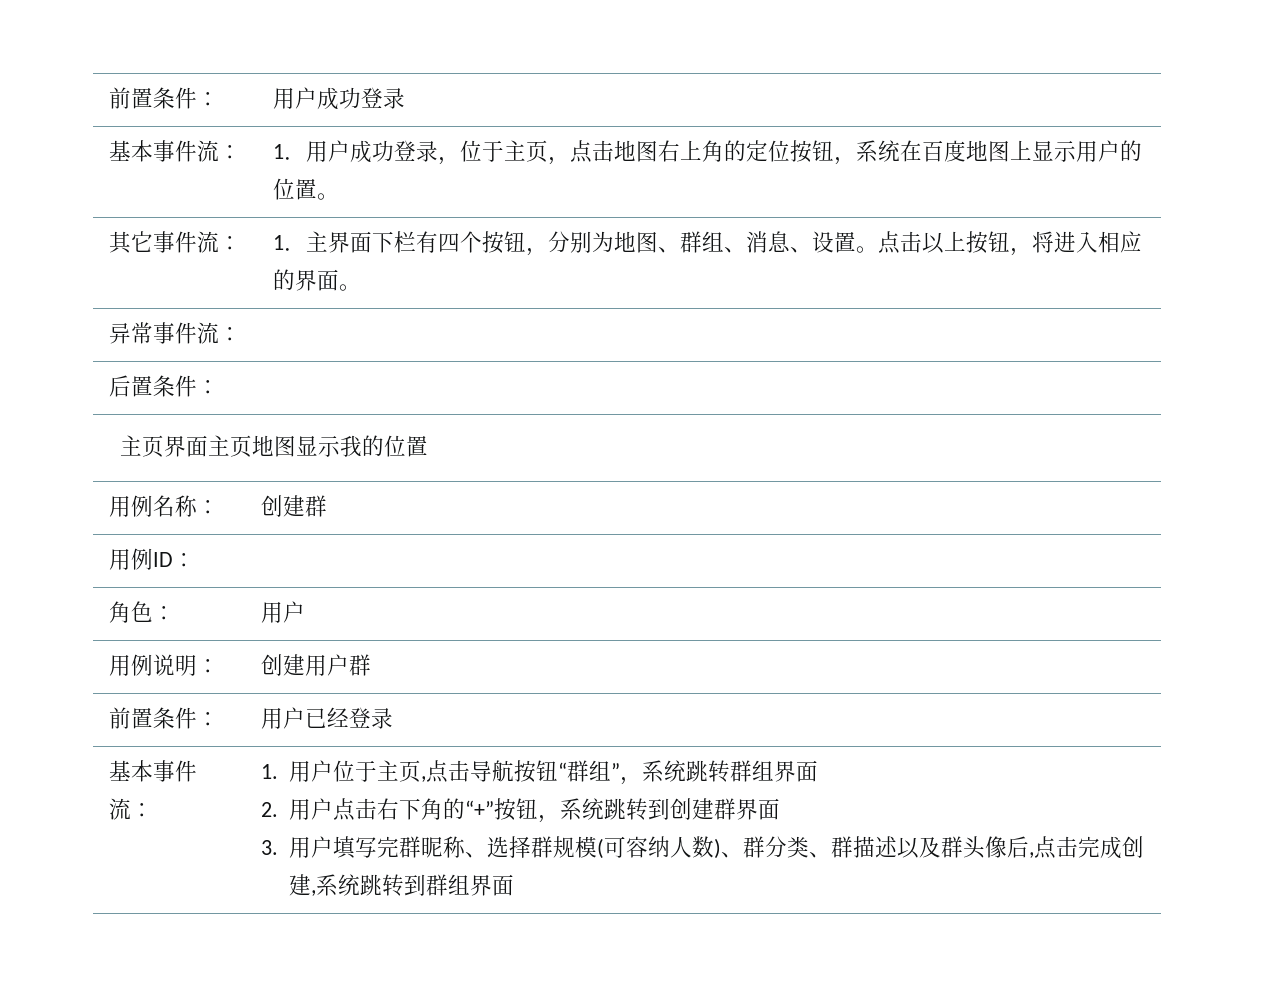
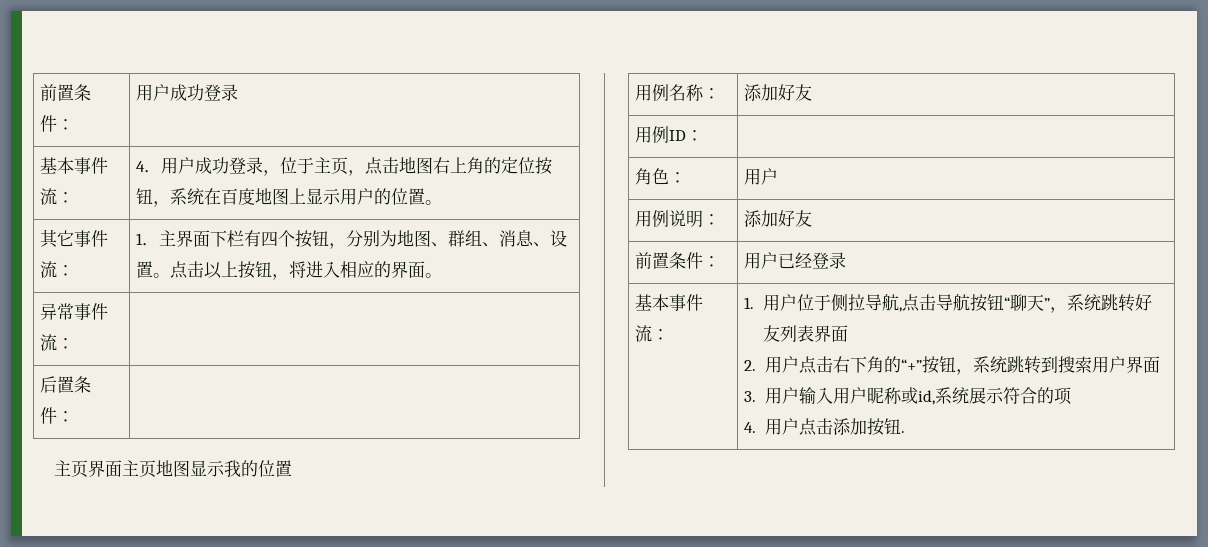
- 基本事件流： | 1．用户成功登录，位于主页，点击地图右上角的定位按钮，系统在百度地图上显示用户的位置。
+ 基本事件流： | 4．用户成功登录，位于主页，点击地图右上角的定位按钮，系统在百度地图上显示用户的位置。
- 用例名称： | 创建群
+ 用例名称： | 添加好友
- 用例说明： | 创建用户群
+ 用例说明： | 添加好友
- 1.用户位于主页,点击导航按钮“群组”，系统跳转群组界面
+ 1.用户位于侧拉导航,点击导航按钮“聊天”，系统跳转好友列表界面
- 2.用户点击右下角的“+”按钮，系统跳转到创建群界面
+ 2.用户点击右下角的“+”按钮，系统跳转到搜索用户界面
- 3.用户填写完群昵称、选择群规模(可容纳人数)、群分类、群描述以及群头像后,点击完成创建,系统跳转到群组界面
+ 3.用户输入用户昵称或id,系统展示符合的项
+ 4.用户点击添加按钮.

